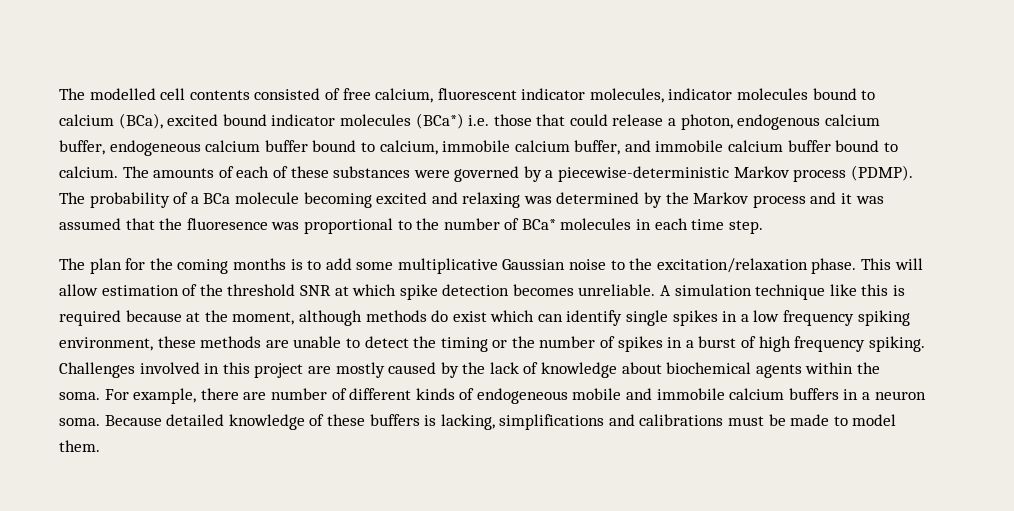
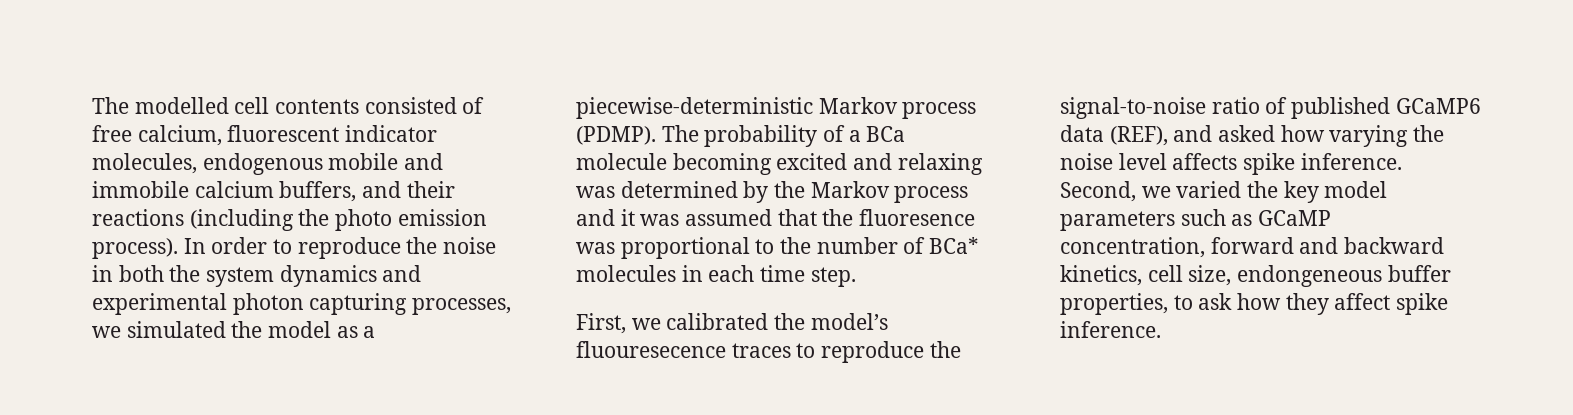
- The modelled cell contents consisted of free calcium, fluorescent indicator molecules, indicator molecules bound to calcium (BCa), excited bound indicator molecules (BCa*) i.e. those that could release a photon, endogenous calcium buffer, endogeneous calcium buffer bound to calcium, immobile calcium buffer, and immobile calcium buffer bound to calcium. The amounts of each of these substances were governed by a piecewise-deterministic Markov process (PDMP).
+ The modelled cell contents consisted of free calcium, fluorescent indicator molecules, endogenous mobile and immobile calcium buffers, and their reactions (including the photo emission process). In order to reproduce the noise in both the system dynamics and experimental photon capturing processes, we simulated the model as a piecewise-deterministic Markov process (PDMP).
- The plan for the coming months is to add some multiplicative Gaussian noise to the excitation/relaxation phase. This will allow estimation of the threshold SNR at which spike detection becomes unreliable. A simulation technique like this is required because at the moment, although methods do exist which can identify single spikes in a low frequency spiking environment, these methods are unable to detect the timing or the number of spikes in a burst of high frequency spiking. Challenges involved in this project are mostly caused by the lack of knowledge about biochemical agents within the soma. For example, there are number of different kinds of endogeneous mobile and immobile calcium buffers in a neuron soma. Because detailed knowledge of these buffers is lacking, simplifications and calibrations must be made to model them.
+ First, we calibrated the model’s fluouresecence traces to reproduce the signal-to-noise ratio of published GCaMP6 data (REF), and asked how varying the noise level affects spike inference. Second, we varied the key model parameters such as GCaMP concentration, forward and backward kinetics, cell size, endongeneous buffer properties, to ask how they affect spike inference.

